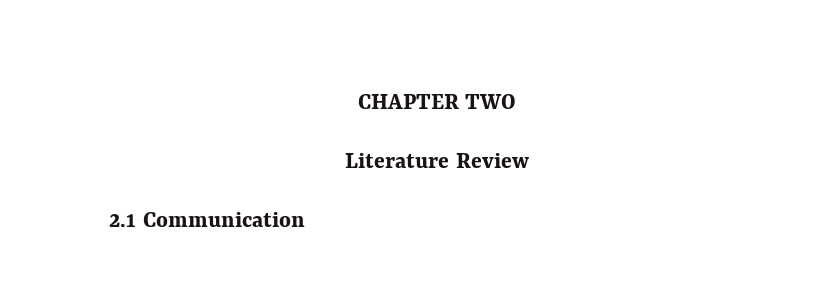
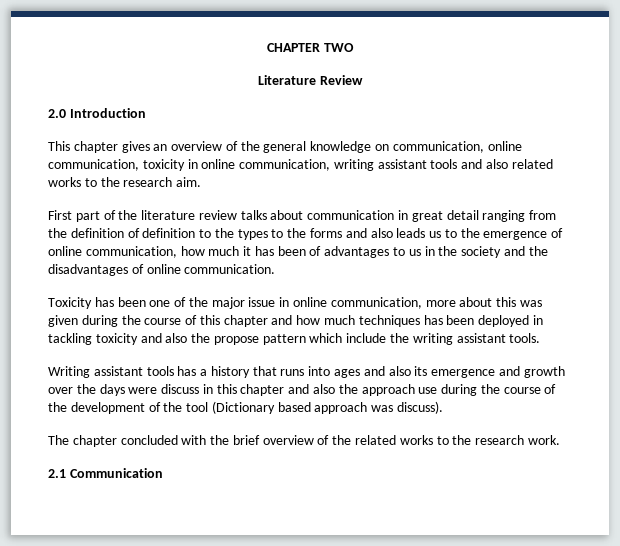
+ 2.0 Introduction
+ This chapter gives an overview of the general knowledge on communication, online communication, toxicity in online communication, writing assistant tools and also related works to the research aim.
+ First part of the literature review talks about communication in great detail ranging from the definition of definition to the types to the forms and also leads us to the emergence of online communication, how much it has been of advantages to us in the society and the disadvantages of online communication.
+ Toxicity has been one of the major issue in online communication, more about this was given during the course of this chapter and how much techniques has been deployed in tackling toxicity and also the propose pattern which include the writing assistant tools.
+ Writing assistant tools has a history that runs into ages and also its emergence and growth over the days were discuss in this chapter and also the approach use during the course of the development of the tool (Dictionary based approach was discuss).
+ The chapter concluded with the brief overview of the related works to the research work.

